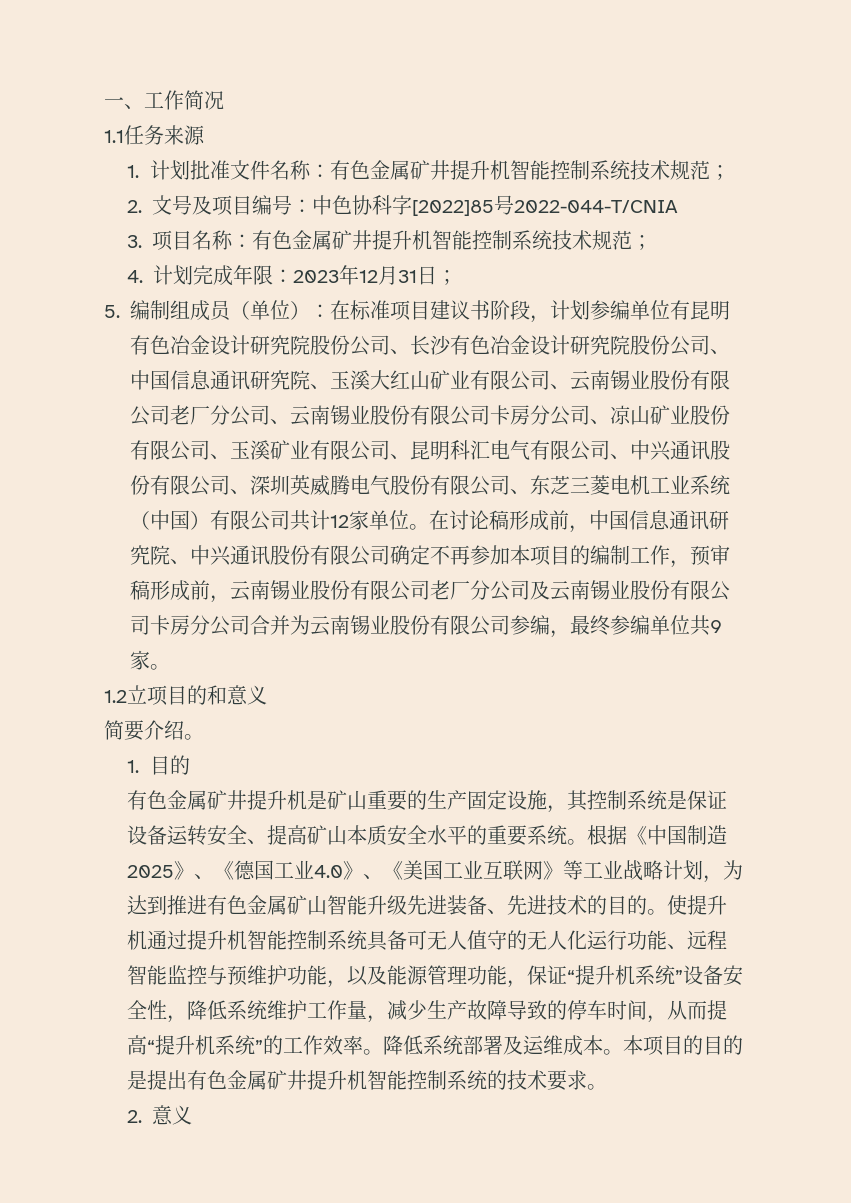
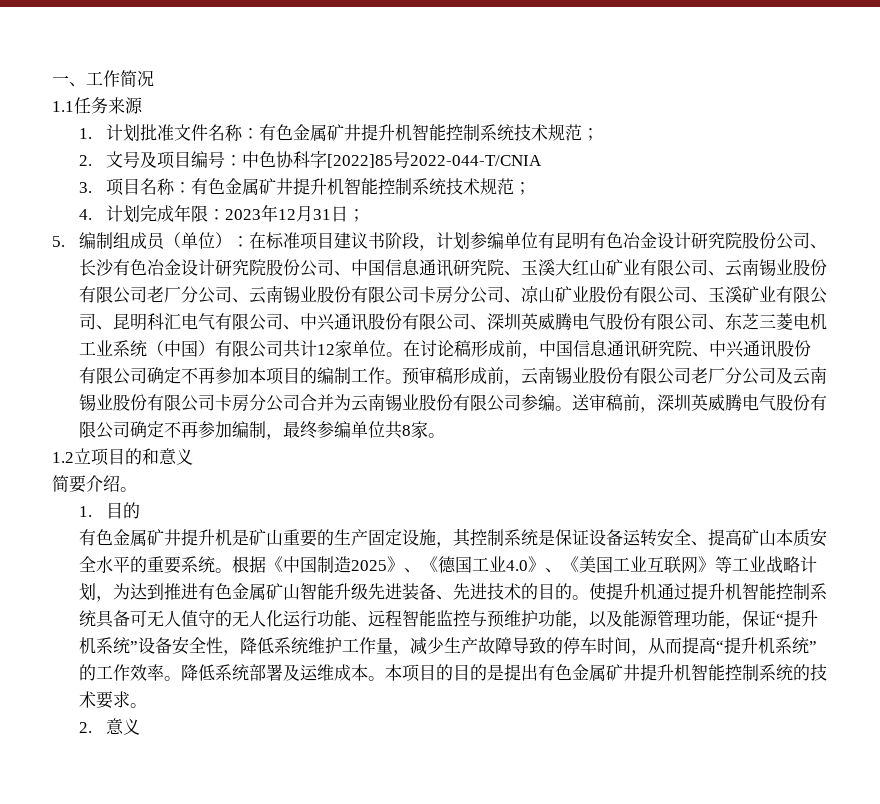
- 在讨论稿形成前，中国信息通讯研究院、中兴通讯股份有限公司确定不再参加本项目的编制工作，预审稿形成前，云南锡业股份有限公司老厂分公司及云南锡业股份有限公司卡房分公司合并为云南锡业股份有限公司参编，最终参编单位共9家。
+ 在讨论稿形成前，中国信息通讯研究院、中兴通讯股份有限公司确定不再参加本项目的编制工作。预审稿形成前，云南锡业股份有限公司老厂分公司及云南锡业股份有限公司卡房分公司合并为云南锡业股份有限公司参编。送审稿前，深圳英威腾电气股份有限公司确定不再参加编制，最终参编单位共8家。

